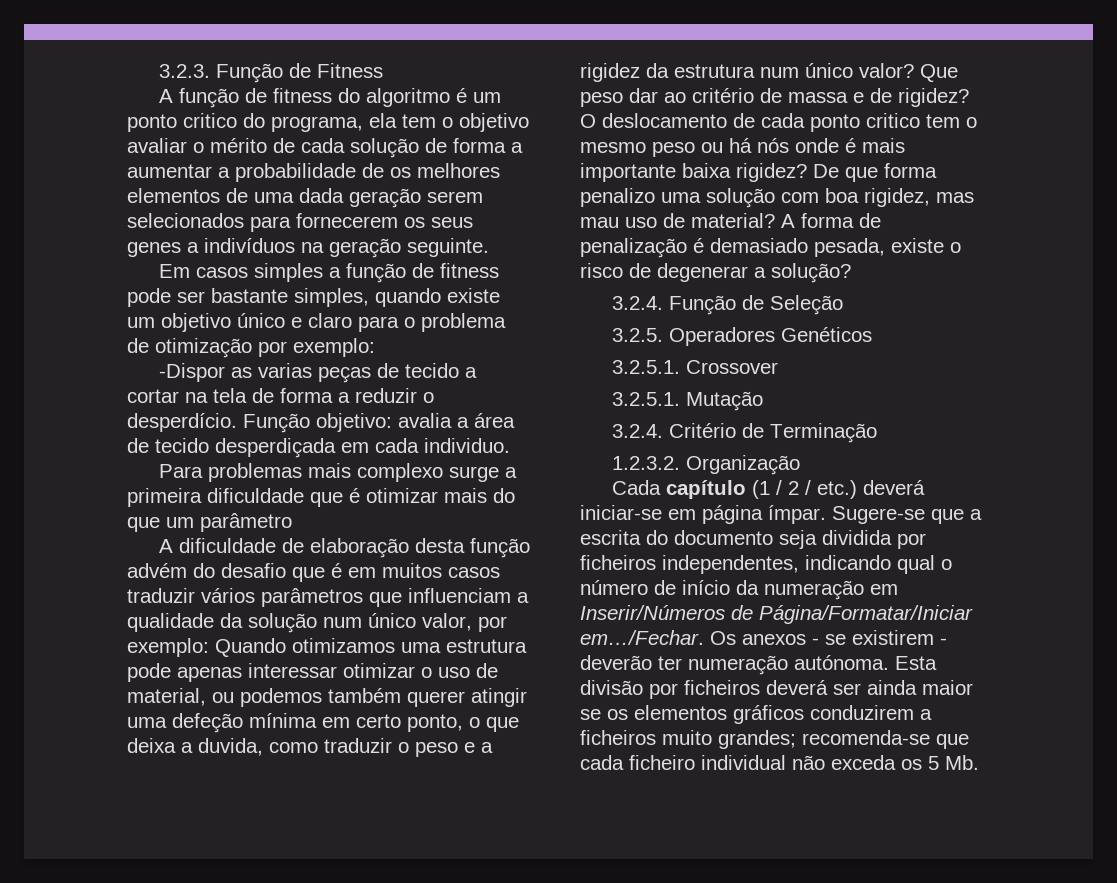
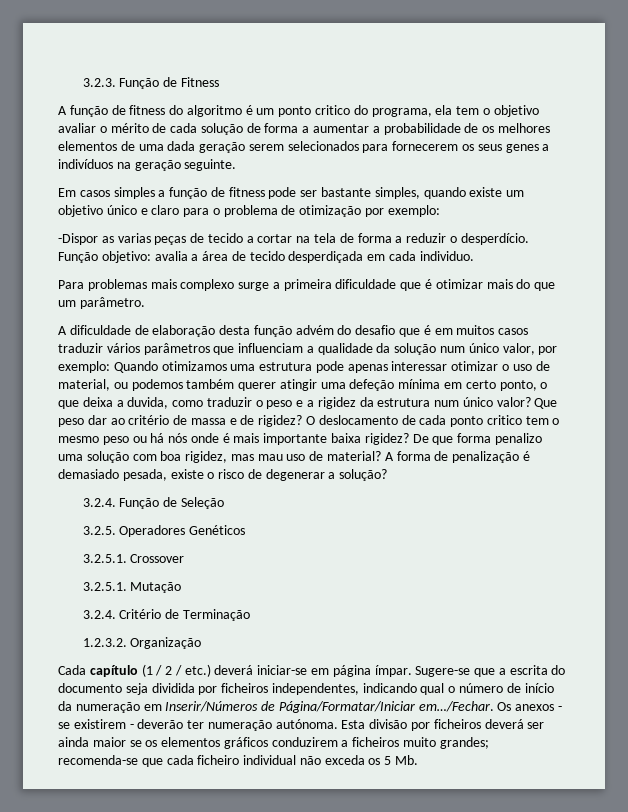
- Para problemas mais complexo surge a primeira dificuldade que é otimizar mais do que um parâmetro
+ Para problemas mais complexo surge a primeira dificuldade que é otimizar mais do que um parâmetro.

